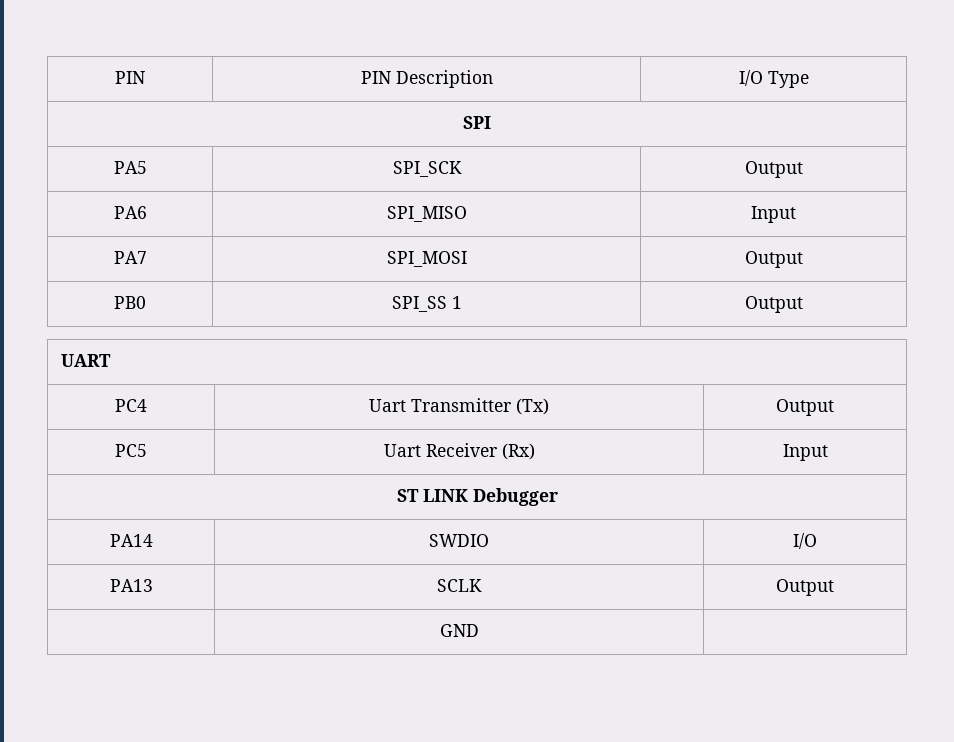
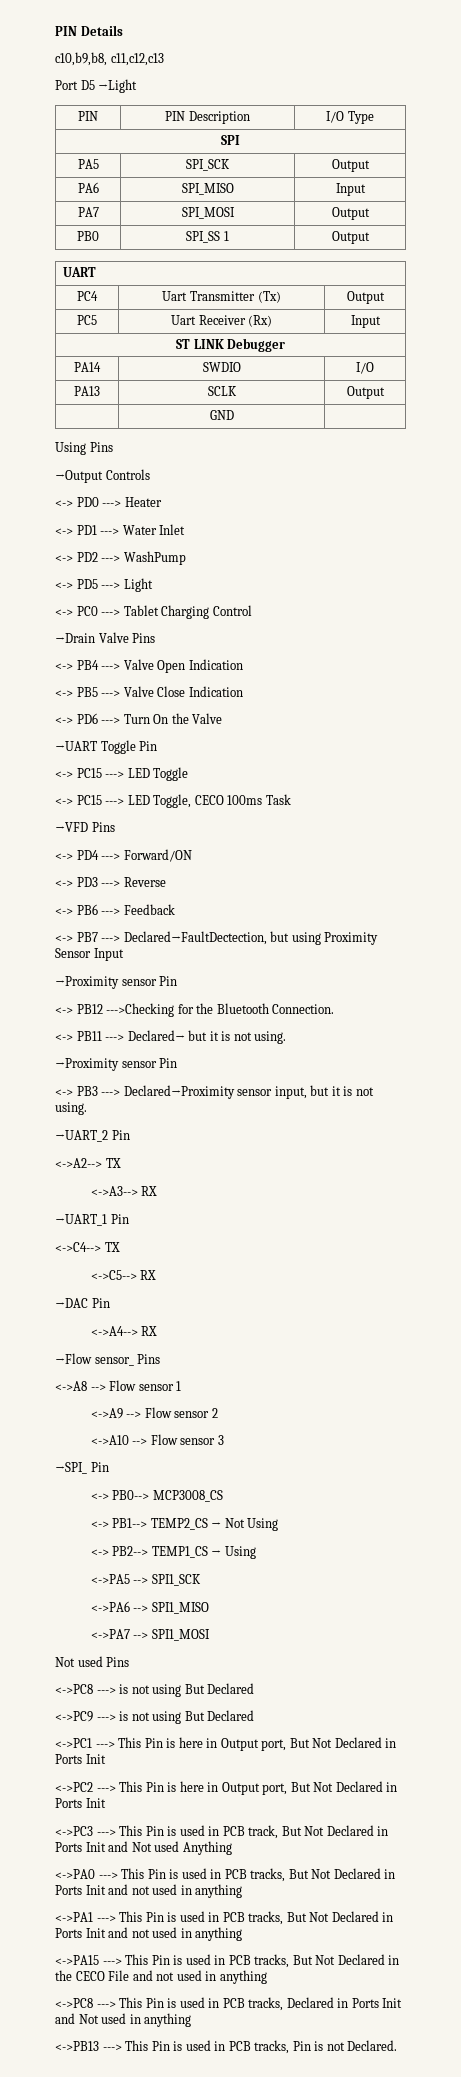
+ PIN Details
+ c10,b9,b8, c11,c12,c13
+ Port D5 →Light
+ Using Pins
+ →Output Controls
+ <-> PD0 ---> Heater
+ <-> PD1 ---> Water Inlet
+ <-> PD2 ---> WashPump
+ <-> PD5 ---> Light
+ <-> PC0 ---> Tablet Charging Control
+ →Drain Valve Pins
+ <-> PB4 ---> Valve Open Indication
+ <-> PB5 ---> Valve Close Indication
+ <-> PD6 ---> Turn On the Valve
+ →UART Toggle Pin
+ <-> PC15 ---> LED Toggle
+ <-> PC15 ---> LED Toggle, CECO 100ms Task
+ →VFD Pins
+ <-> PD4 ---> Forward/ON
+ <-> PD3 ---> Reverse
+ <-> PB6 ---> Feedback
+ <-> PB7 ---> Declared→FaultDectection, but using Proximity Sensor Input
+ →Proximity sensor Pin
+ <-> PB12 --->Checking for the Bluetooth Connection.
+ <-> PB11 ---> Declared→ but it is not using.
+ →Proximity sensor Pin
+ <-> PB3 ---> Declared→Proximity sensor input, but it is not using.
+ →UART_2 Pin
+ <->A2--> TX
+ <->A3--> RX
+ →UART_1 Pin
+ <->C4--> TX
+ <->C5--> RX
+ →DAC Pin
+ <->A4--> RX
+ →Flow sensor_ Pins
+ <->A8 --> Flow sensor 1
+ <->A9 --> Flow sensor 2
+ <->A10 --> Flow sensor 3
+ →SPI_ Pin
+ <-> PB0--> MCP3008_CS
+ <-> PB1--> TEMP2_CS → Not Using
+ <-> PB2--> TEMP1_CS → Using
+ <->PA5 --> SPI1_SCK
+ <->PA6 --> SPI1_MISO
+ <->PA7 --> SPI1_MOSI
+ Not used Pins
+ <->PC8 ---> is not using But Declared
+ <->PC9 ---> is not using But Declared
+ <->PC1 ---> This Pin is here in Output port, But Not Declared in Ports Init
+ <->PC2 ---> This Pin is here in Output port, But Not Declared in Ports Init
+ <->PC3 ---> This Pin is used in PCB track, But Not Declared in Ports Init and Not used Anything
+ <->PA0 ---> This Pin is used in PCB tracks, But Not Declared in Ports Init and not used in anything
+ <->PA1 ---> This Pin is used in PCB tracks, But Not Declared in Ports Init and not used in anything
+ <->PA15 ---> This Pin is used in PCB tracks, But Not Declared in the CECO File and not used in anything
+ <->PC8 ---> This Pin is used in PCB tracks, Declared in Ports Init and Not used in anything
+ <->PB13 ---> This Pin is used in PCB tracks, Pin is not Declared.

